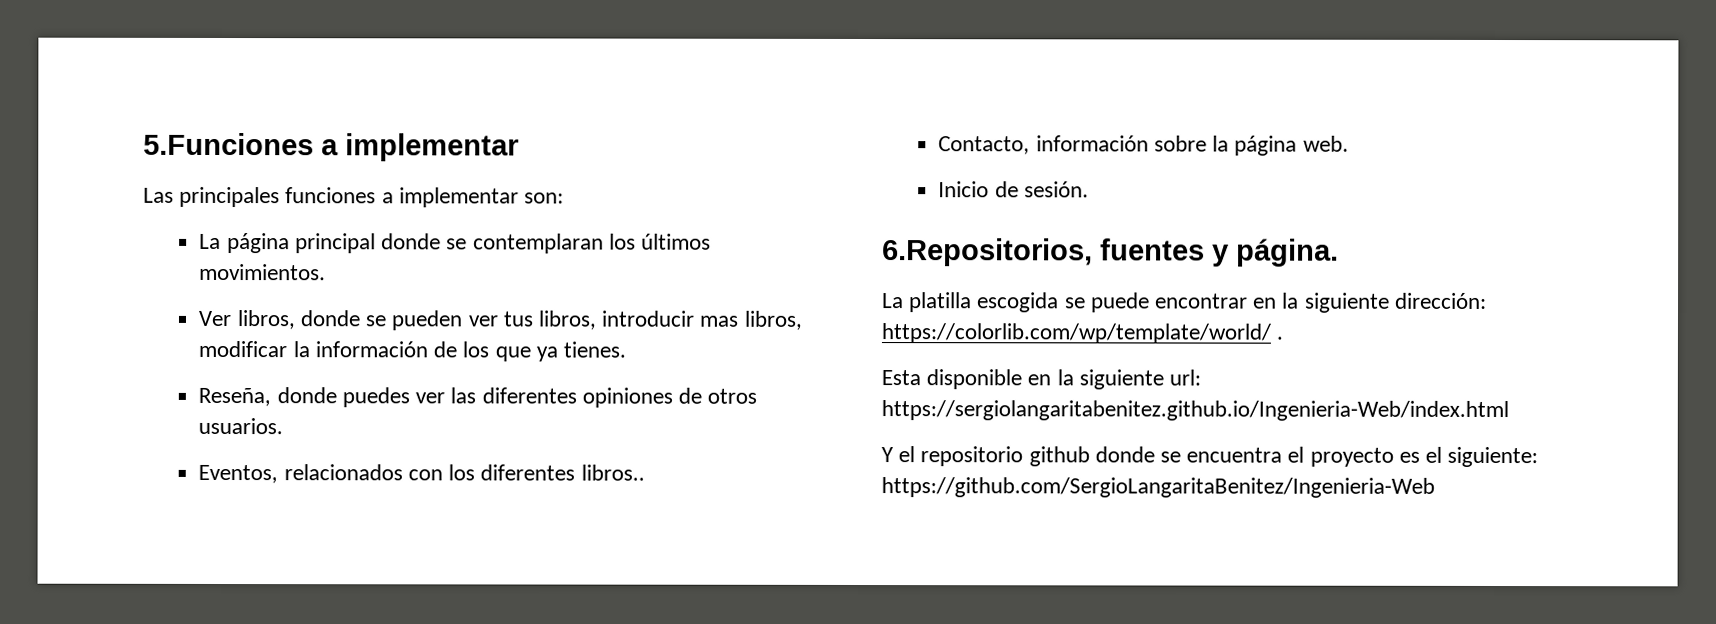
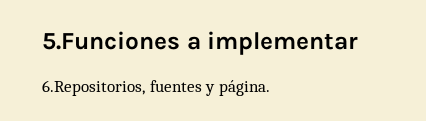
- Las principales funciones a implementar son:
- La página principal donde se contemplaran los últimos movimientos.
- Ver libros, donde se pueden ver tus libros, introducir mas libros, modificar la información de los que ya tienes.
- Reseña, donde puedes ver las diferentes opiniones de otros usuarios.
- Eventos, relacionados con los diferentes libros..
- Contacto, información sobre la página web.
- Inicio de sesión.
  6.Repositorios, fuentes y página.
- La platilla escogida se puede encontrar en la siguiente dirección: https://colorlib.com/wp/template/world/ .
- Esta disponible en la siguiente url: https://sergiolangaritabenitez.github.io/Ingenieria-Web/index.html
- Y el repositorio github donde se encuentra el proyecto es el siguiente: https://github.com/SergioLangaritaBenitez/Ingenieria-Web

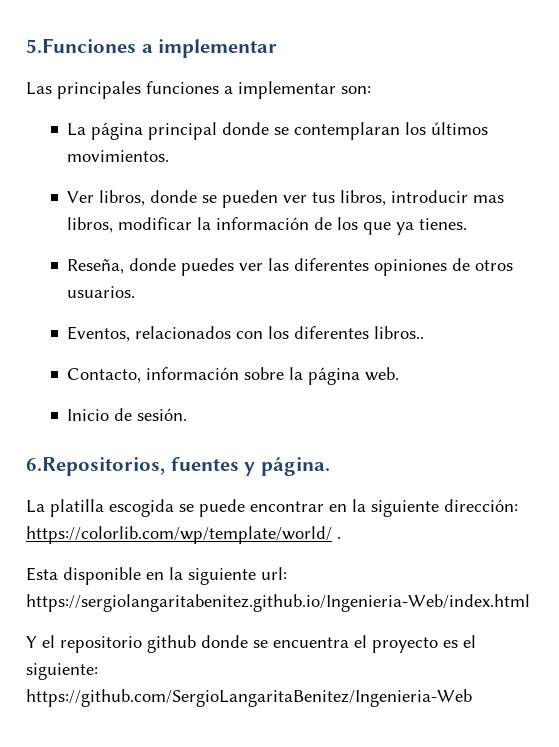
+ Las principales funciones a implementar son:
+ La página principal donde se contemplaran los últimos movimientos.
+ Ver libros, donde se pueden ver tus libros, introducir mas libros, modificar la información de los que ya tienes.
+ Reseña, donde puedes ver las diferentes opiniones de otros usuarios.
+ Eventos, relacionados con los diferentes libros..
+ Contacto, información sobre la página web.
+ Inicio de sesión.
  6.Repositorios, fuentes y página.
+ La platilla escogida se puede encontrar en la siguiente dirección: https://colorlib.com/wp/template/world/ .
+ Esta disponible en la siguiente url: https://sergiolangaritabenitez.github.io/Ingenieria-Web/index.html
+ Y el repositorio github donde se encuentra el proyecto es el siguiente: https://github.com/SergioLangaritaBenitez/Ingenieria-Web

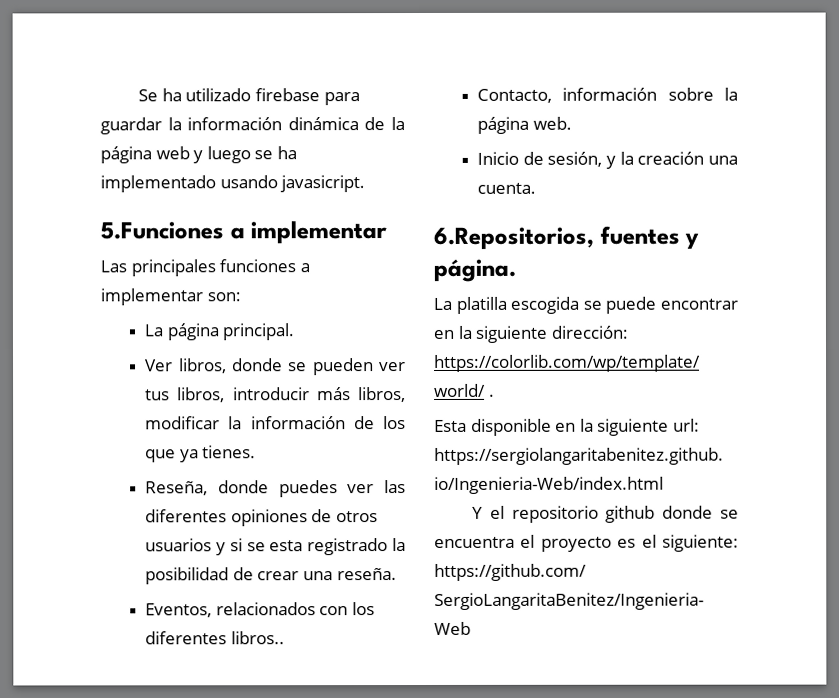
+ Se ha utilizado firebase para guardar la información dinámica de la página web y luego se ha implementado usando javasicript.
- La página principal donde se contemplaran los últimos movimientos.
+ La página principal.
- Ver libros, donde se pueden ver tus libros, introducir mas libros, modificar la información de los que ya tienes.
+ Ver libros, donde se pueden ver tus libros, introducir más libros, modificar la información de los que ya tienes.
- Reseña, donde puedes ver las diferentes opiniones de otros usuarios.
+ Reseña, donde puedes ver las diferentes opiniones de otros usuarios y si se esta registrado la posibilidad de crear una reseña.
- Inicio de sesión.
+ Inicio de sesión, y la creación una cuenta.

